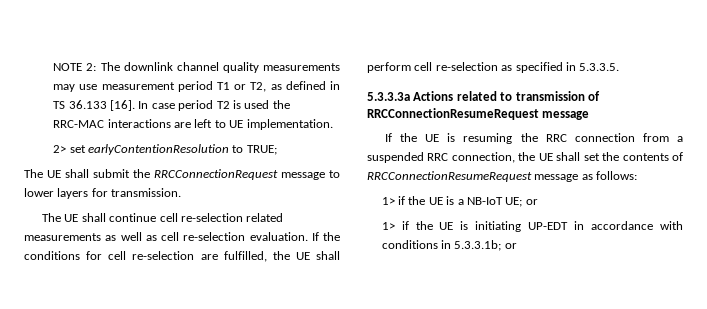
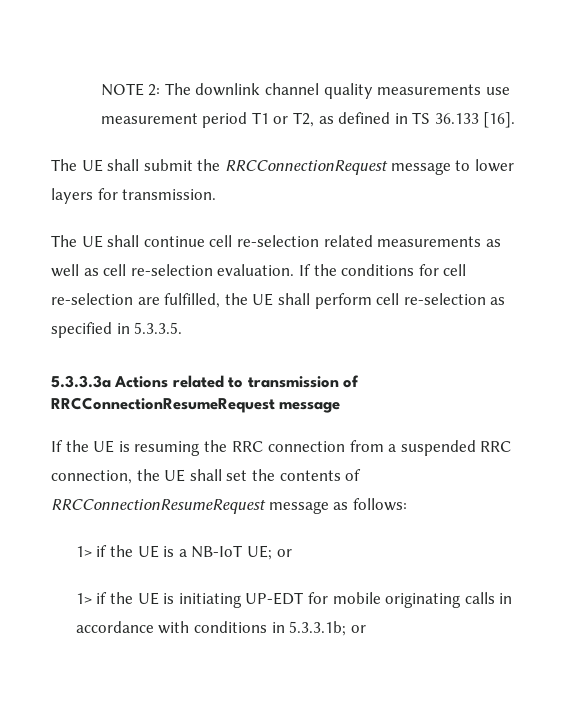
- NOTE 2: The downlink channel quality measurements may use measurement period T1 or T2, as defined in TS 36.133 [16]. In case period T2 is used the RRC-MAC interactions are left to UE implementation.
- 2> set earlyContentionResolution to TRUE;
+ NOTE 2: The downlink channel quality measurements use measurement period T1 or T2, as defined in TS 36.133 [16].
- 1> if the UE is initiating UP-EDT in accordance with conditions in 5.3.3.1b; or
+ 1> if the UE is initiating UP-EDT for mobile originating calls in accordance with conditions in 5.3.3.1b; or

